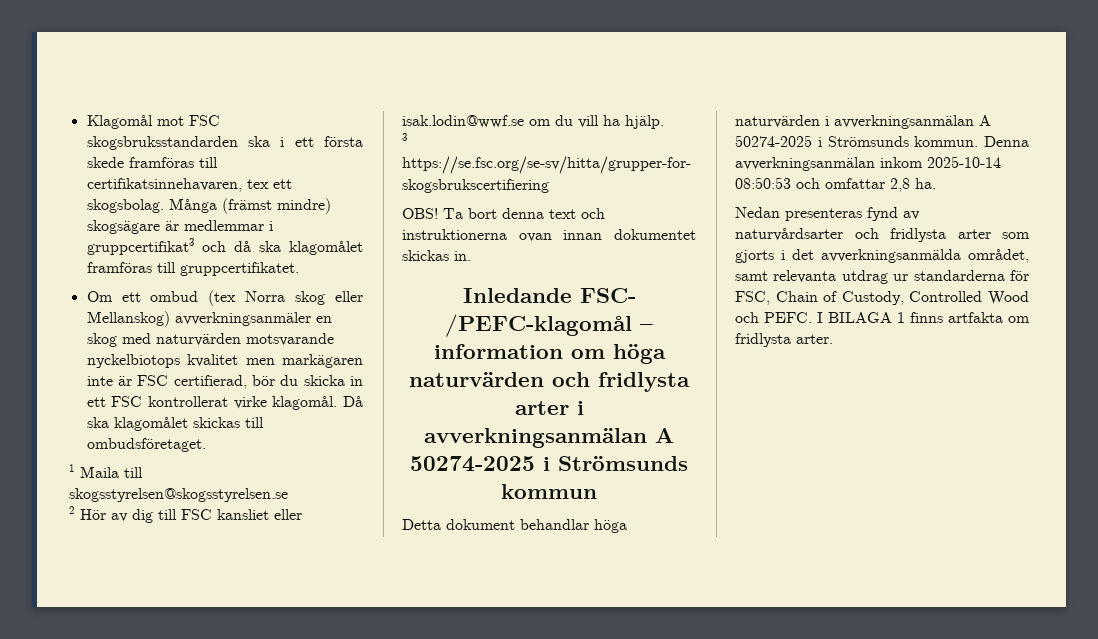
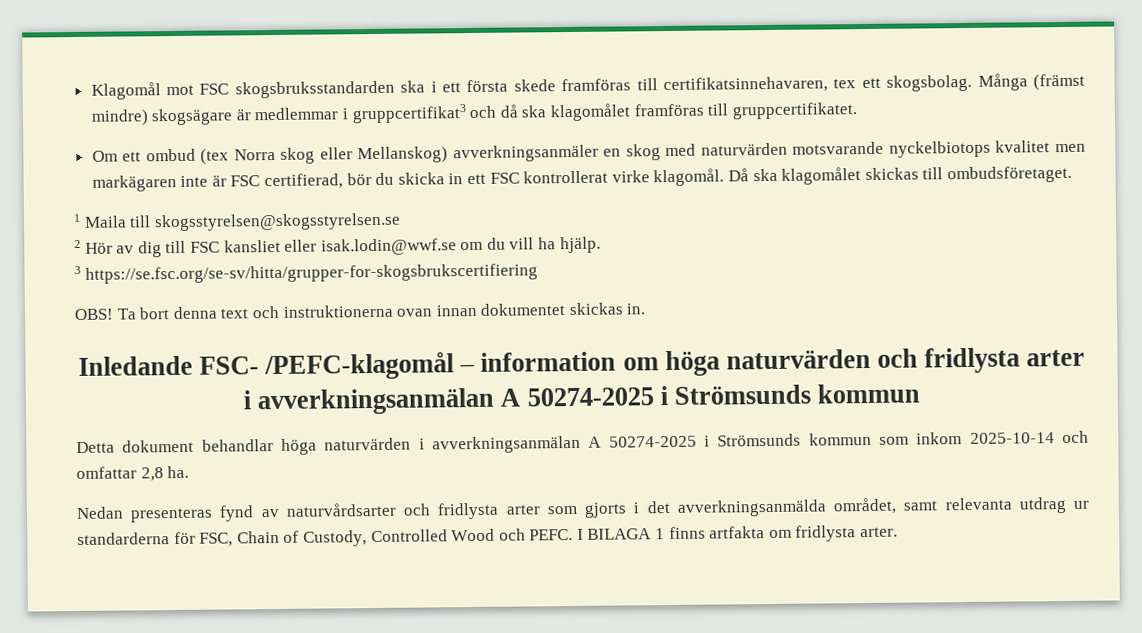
- Detta dokument behandlar höga naturvärden i avverkningsanmälan A 50274-2025 i Strömsunds kommun. Denna avverkningsanmälan inkom 2025-10-14 08:50:53 och omfattar 2,8 ha.
+ Detta dokument behandlar höga naturvärden i avverkningsanmälan A 50274-2025 i Strömsunds kommun som inkom 2025-10-14 och omfattar 2,8 ha.

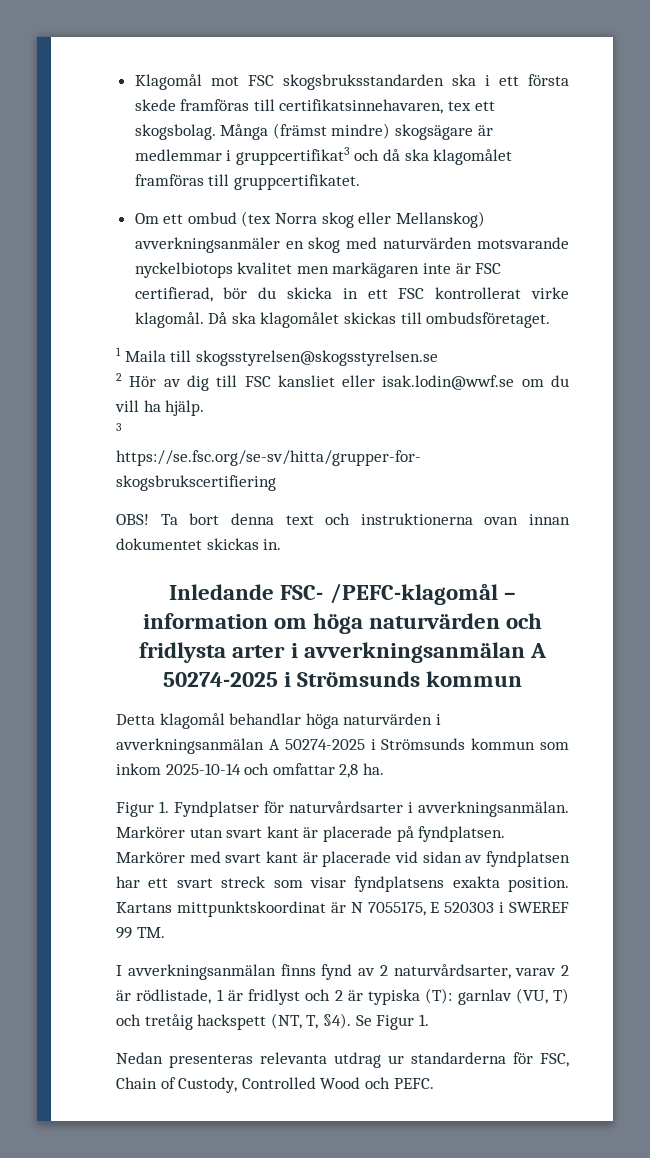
- Detta dokument behandlar höga naturvärden i avverkningsanmälan A 50274-2025 i Strömsunds kommun som inkom 2025-10-14 och omfattar 2,8 ha.
+ Detta klagomål behandlar höga naturvärden i avverkningsanmälan A 50274-2025 i Strömsunds kommun som inkom 2025-10-14 och omfattar 2,8 ha.
- Nedan presenteras fynd av naturvårdsarter och fridlysta arter som gjorts i det avverkningsanmälda området, samt relevanta utdrag ur standarderna för FSC, Chain of Custody, Controlled Wood och PEFC. I BILAGA 1 finns artfakta om fridlysta arter.
+ Figur 1. Fyndplatser för naturvårdsarter i avverkningsanmälan. Markörer utan svart kant är placerade på fyndplatsen. Markörer med svart kant är placerade vid sidan av fyndplatsen har ett svart streck som visar fyndplatsens exakta position. Kartans mittpunktskoordinat är N 7055175, E 520303 i SWEREF 99 TM.
+ I avverkningsanmälan finns fynd av 2 naturvårdsarter, varav 2 är rödlistade, 1 är fridlyst och 2 är typiska (T): garnlav (VU, T) och tretåig hackspett (NT, T, §4). Se Figur 1.
+ Nedan presenteras relevanta utdrag ur standarderna för FSC, Chain of Custody, Controlled Wood och PEFC.

